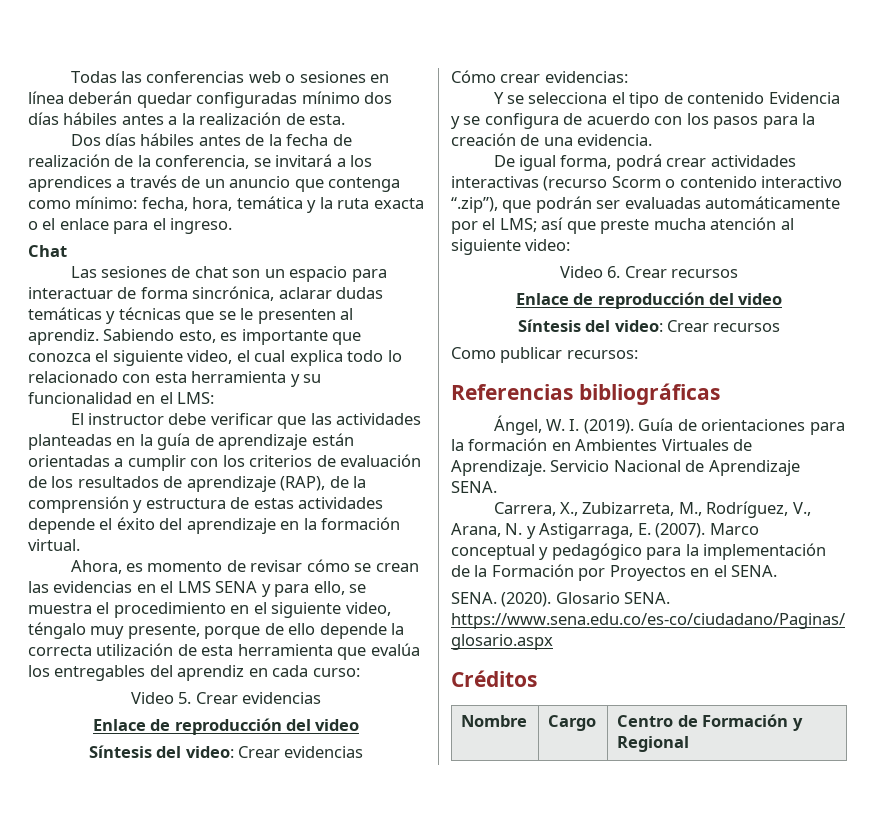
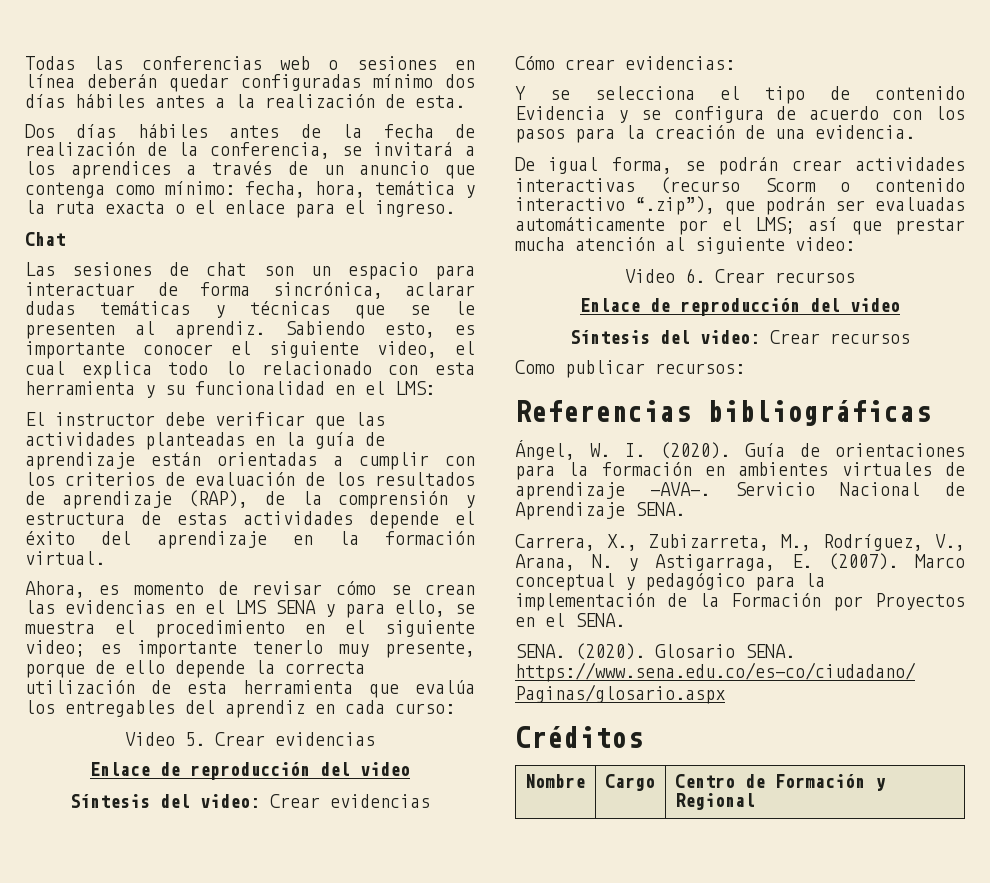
- Sabiendo esto, es importante que conozca el siguiente video, el cual explica todo lo relacionado con esta herramienta y su funcionalidad en el LMS:
+ Sabiendo esto, es importante conocer el siguiente video, el cual explica todo lo relacionado con esta herramienta y su funcionalidad en el LMS:
- Ahora, es momento de revisar cómo se crean las evidencias en el LMS SENA y para ello, se muestra el procedimiento en el siguiente video, téngalo muy presente, porque de ello depende la correcta utilización de esta herramienta que evalúa los entregables del aprendiz en cada curso:
+ Ahora, es momento de revisar cómo se crean las evidencias en el LMS SENA y para ello, se muestra el procedimiento en el siguiente video; es importante tenerlo muy presente, porque de ello depende la correcta utilización de esta herramienta que evalúa los entregables del aprendiz en cada curso:
- De igual forma, podrá crear actividades interactivas (recurso Scorm o contenido interactivo “.zip”), que podrán ser evaluadas automáticamente por el LMS; así que preste mucha atención al siguiente video:
+ De igual forma, se podrán crear actividades interactivas (recurso Scorm o contenido interactivo “.zip”), que podrán ser evaluadas automáticamente por el LMS; así que prestar mucha atención al siguiente video:
- Ángel, W. I. (2019).
+ Ángel, W. I. (2020).
- Guía de orientaciones para la formación en Ambientes Virtuales de Aprendizaje.
+ Guía de orientaciones para la formación en ambientes virtuales de aprendizaje -AVA-.

